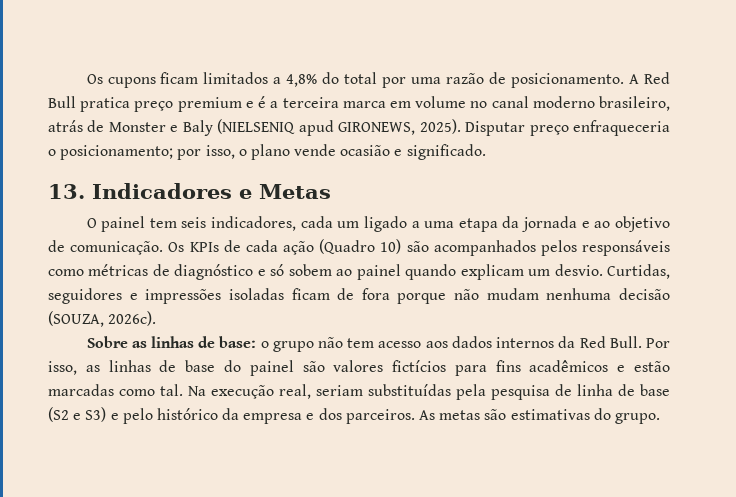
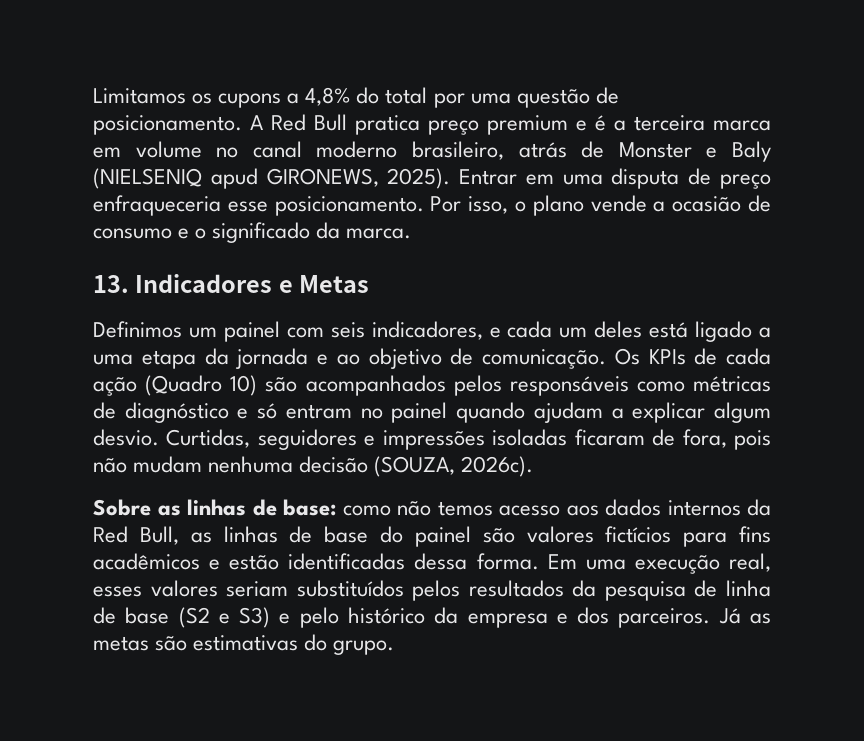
- Os cupons ficam limitados a 4,8% do total por uma razão de posicionamento.
+ Limitamos os cupons a 4,8% do total por uma questão de posicionamento.
- Disputar preço enfraqueceria o posicionamento; por isso, o plano vende ocasião e significado.
+ Entrar em uma disputa de preço enfraqueceria esse posicionamento. Por isso, o plano vende a ocasião de consumo e o significado da marca.
- O painel tem seis indicadores, cada um ligado a uma etapa da jornada e ao objetivo de comunicação.
+ Definimos um painel com seis indicadores, e cada um deles está ligado a uma etapa da jornada e ao objetivo de comunicação.
- Os KPIs de cada ação (Quadro 10) são acompanhados pelos responsáveis como métricas de diagnóstico e só sobem ao painel quando explicam um desvio.
+ Os KPIs de cada ação (Quadro 10) são acompanhados pelos responsáveis como métricas de diagnóstico e só entram no painel quando ajudam a explicar algum desvio.
- Curtidas, seguidores e impressões isoladas ficam de fora porque não mudam nenhuma decisão (SOUZA, 2026c).
+ Curtidas, seguidores e impressões isoladas ficaram de fora, pois não mudam nenhuma decisão (SOUZA, 2026c).
- Sobre as linhas de base: o grupo não tem acesso aos dados internos da Red Bull. Por isso, as linhas de base do painel são valores fictícios para fins acadêmicos e estão marcadas como tal. Na execução real, seriam substituídas pela pesquisa de linha de base (S2 e S3) e pelo histórico da empresa e dos parceiros.
+ Sobre as linhas de base: como não temos acesso aos dados internos da Red Bull, as linhas de base do painel são valores fictícios para fins acadêmicos e estão identificadas dessa forma. Em uma execução real, esses valores seriam substituídos pelos resultados da pesquisa de linha de base (S2 e S3) e pelo histórico da empresa e dos parceiros.
- As metas são estimativas do grupo.
+ Já as metas são estimativas do grupo.

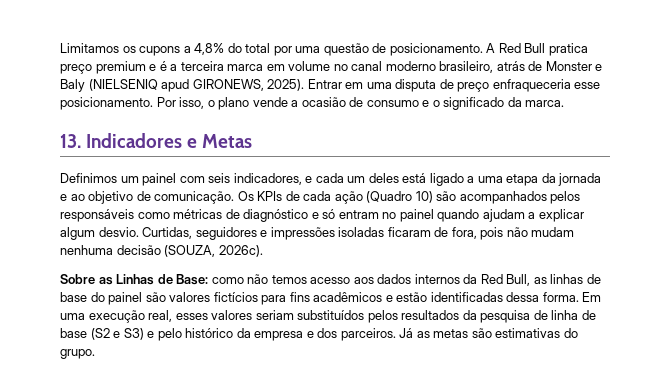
- Sobre as linhas de base: como não temos acesso aos dados internos da Red Bull, as linhas de base do painel são valores fictícios para fins acadêmicos e estão identificadas dessa forma.
+ Sobre as Linhas de Base: como não temos acesso aos dados internos da Red Bull, as linhas de base do painel são valores fictícios para fins acadêmicos e estão identificadas dessa forma.

